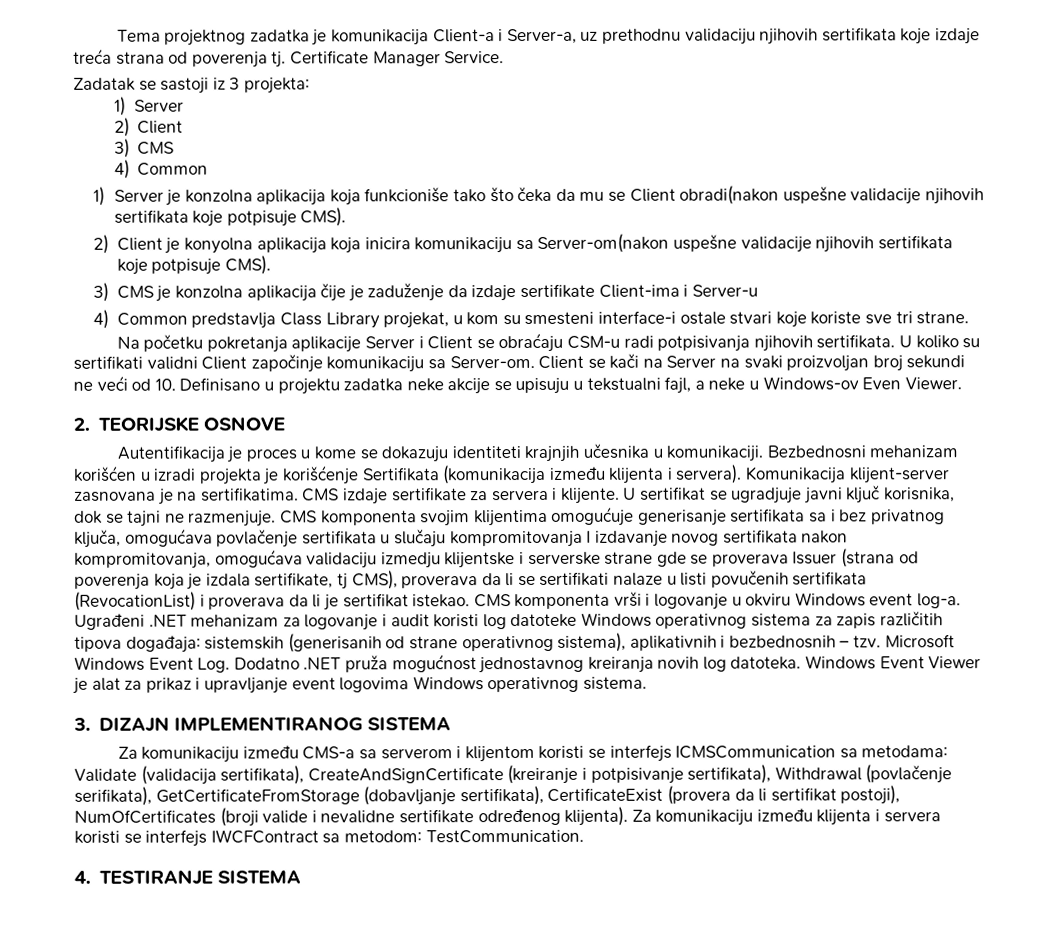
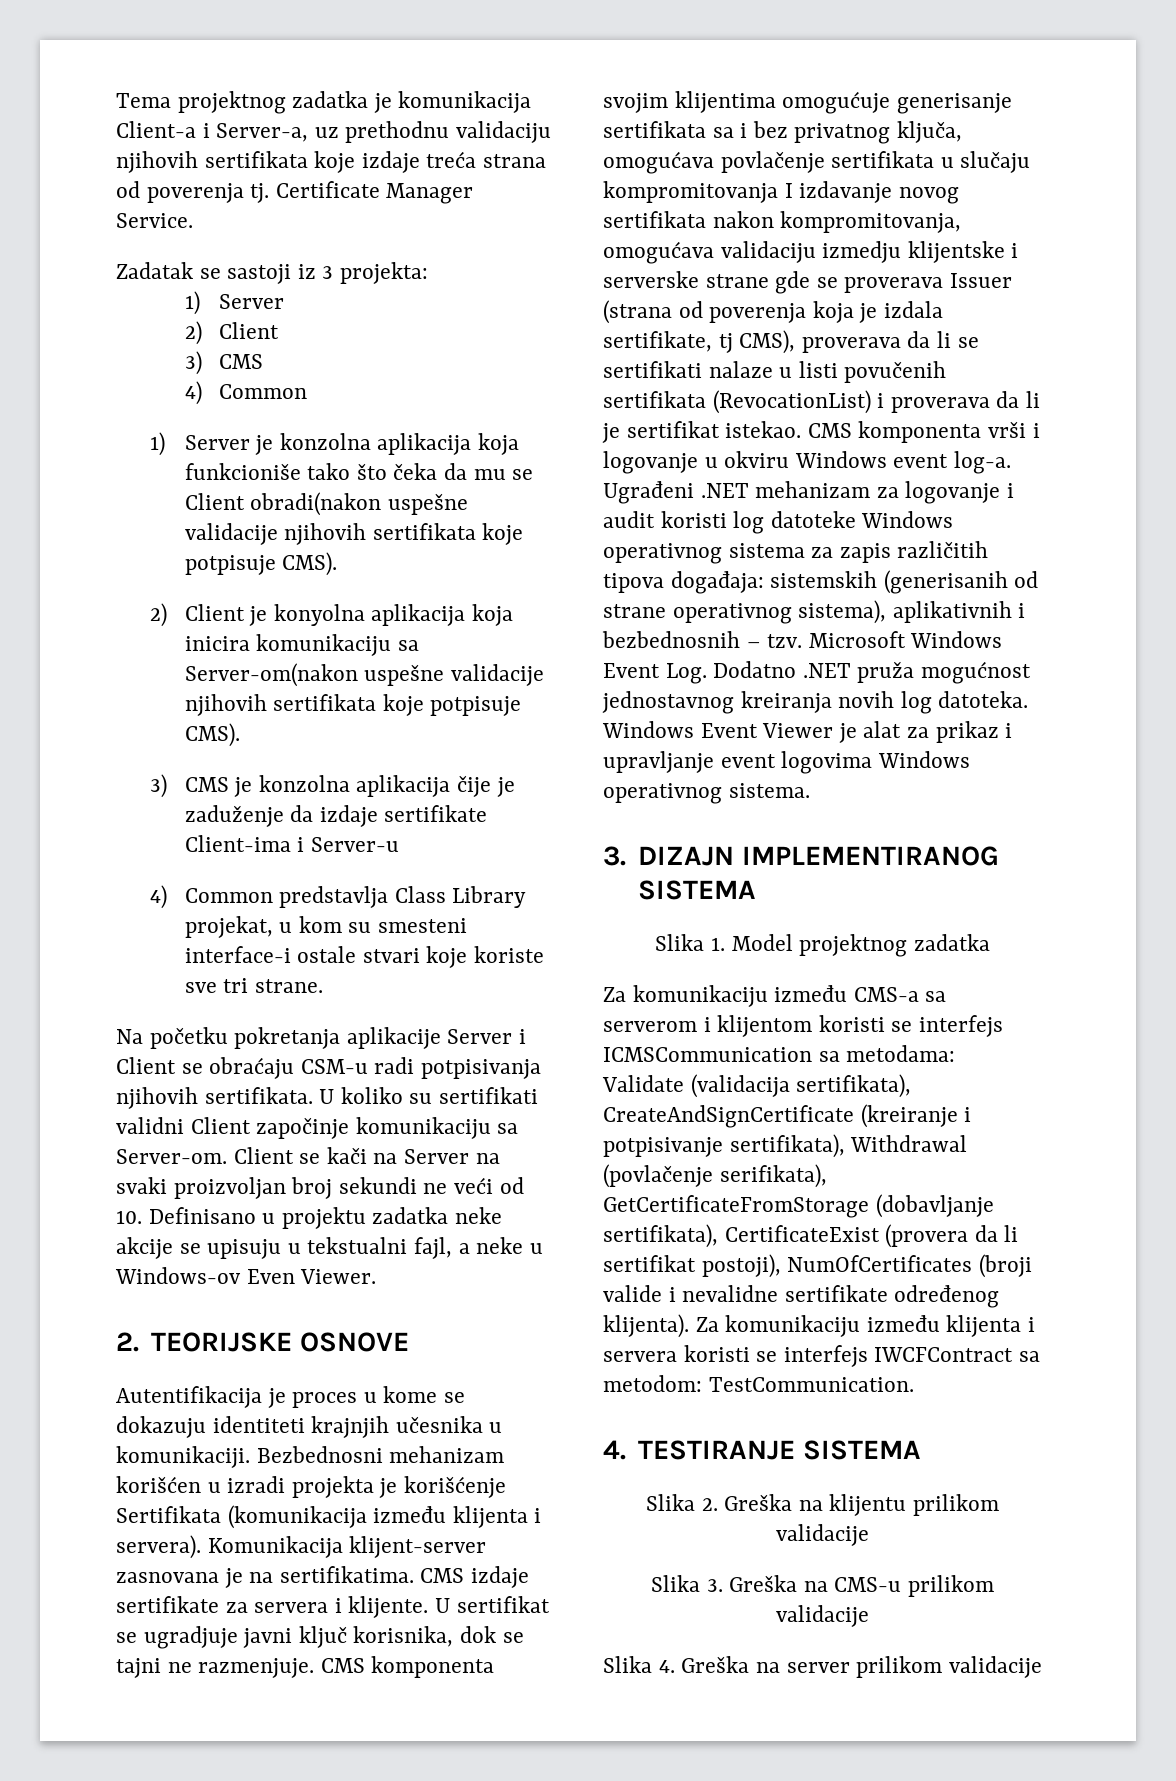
+ Slika 1. Model projektnog zadatka
+ Slika 2. Greška na klijentu prilikom validacije
+ Slika 3. Greška na CMS-u prilikom validacije
+ Slika 4. Greška na server prilikom validacije

